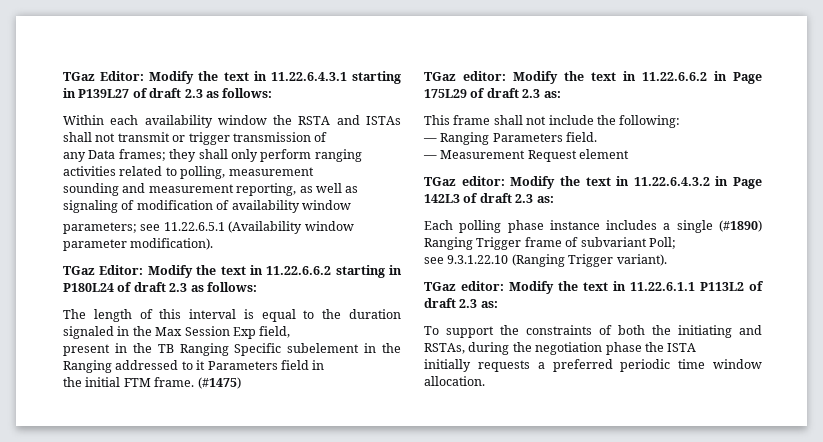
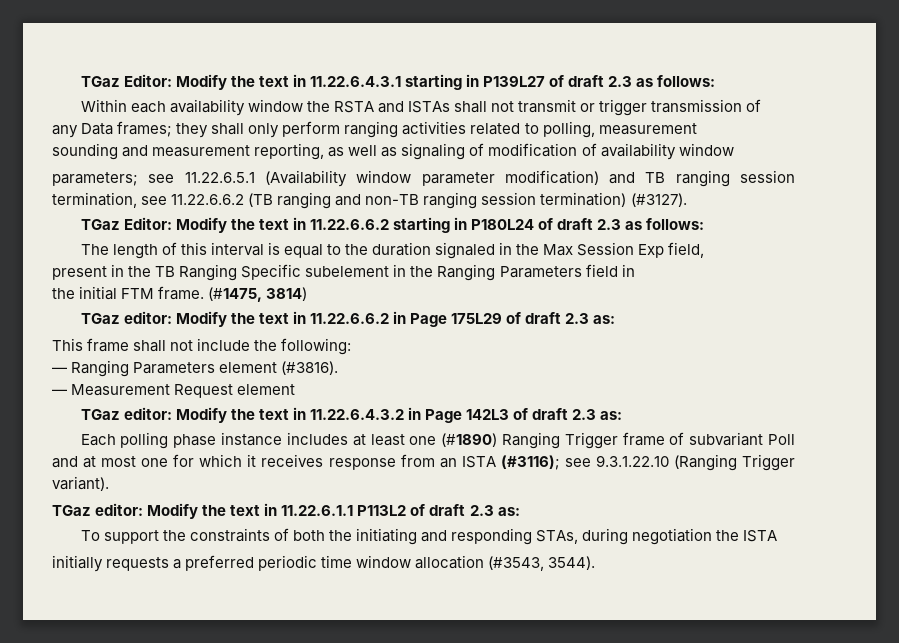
- parameters; see 11.22.6.5.1 (Availability window parameter modification).
+ parameters; see 11.22.6.5.1 (Availability window parameter modification) and TB ranging session termination, see 11.22.6.6.2 (TB ranging and non-TB ranging session termination) (#3127).
- present in the TB Ranging Specific subelement in the Ranging addressed to it Parameters field in
+ present in the TB Ranging Specific subelement in the Ranging Parameters field in
- (#1475)
+ (#1475, 3814)
- — Ranging Parameters field.
+ — Ranging Parameters element (#3816).
- Each polling phase instance includes a single (#1890) Ranging Trigger frame of subvariant Poll;
- see 9.3.1.22.10 (Ranging Trigger variant).
+ Each polling phase instance includes at least one (#1890) Ranging Trigger frame of subvariant Poll and at most one for which it receives response from an ISTA (#3116); see 9.3.1.22.10 (Ranging Trigger variant).
- To support the constraints of both the initiating and RSTAs, during the negotiation phase the ISTA
+ To support the constraints of both the initiating and responding STAs, during negotiation the ISTA
- initially requests a preferred periodic time window allocation.
+ initially requests a preferred periodic time window allocation (#3543, 3544).

